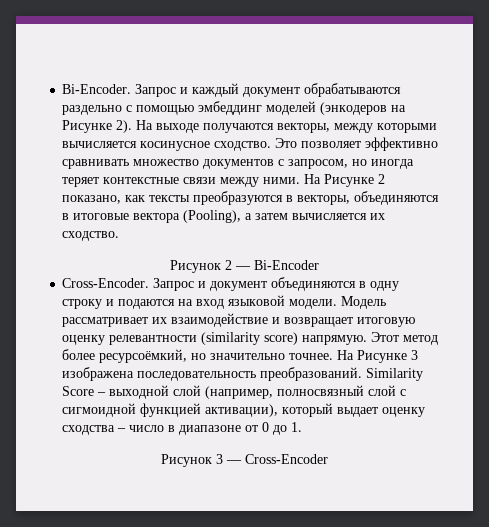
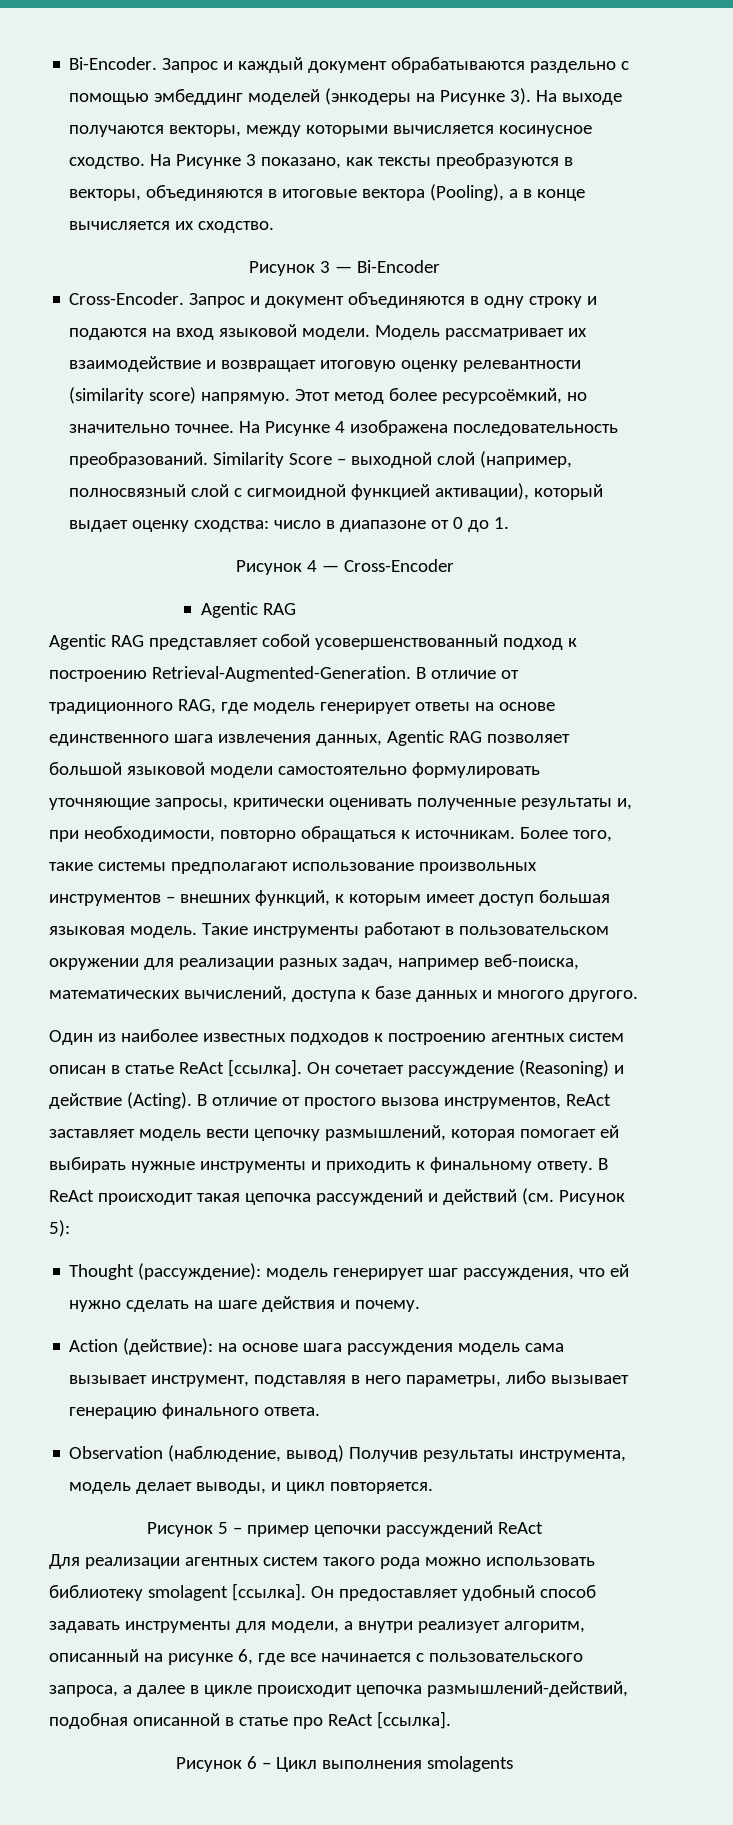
- Запрос и каждый документ обрабатываются раздельно с помощью эмбеддинг моделей (энкодеров на Рисунке 2).
+ Запрос и каждый документ обрабатываются раздельно с помощью эмбеддинг моделей (энкодеры на Рисунке 3).
- Это позволяет эффективно сравнивать множество документов с запросом, но иногда теряет контекстные связи между ними. На Рисунке 2 показано, как тексты преобразуются в векторы, объединяются в итоговые вектора (Pooling), а затем вычисляется их сходство.
+ На Рисунке 3 показано, как тексты преобразуются в векторы, объединяются в итоговые вектора (Pooling), а в конце вычисляется их сходство.
- Рисунок 2 — Bi-Encoder
+ Рисунок 3 — Bi-Encoder
- На Рисунке 3 изображена последовательность преобразований.
+ На Рисунке 4 изображена последовательность преобразований.
- Similarity Score – выходной слой (например, полносвязный слой с сигмоидной функцией активации), который выдает оценку сходства – число в диапазоне от 0 до 1.
+ Similarity Score – выходной слой (например, полносвязный слой с сигмоидной функцией активации), который выдает оценку сходства: число в диапазоне от 0 до 1.
- Рисунок 3 — Cross-Encoder
+ Рисунок 4 — Cross-Encoder
+ Agentic RAG
+ Agentic RAG представляет собой усовершенствованный подход к построению Retrieval-Augmented-Generation. В отличие от традиционного RAG, где модель генерирует ответы на основе единственного шага извлечения данных, Agentic RAG позволяет большой языковой модели самостоятельно формулировать уточняющие запросы, критически оценивать полученные результаты и, при необходимости, повторно обращаться к источникам. Более того, такие системы предполагают использование произвольных инструментов – внешних функций, к которым имеет доступ большая языковая модель. Такие инструменты работают в пользовательском окружении для реализации разных задач, например веб-поиска, математических вычислений, доступа к базе данных и многого другого.
+ Один из наиболее известных подходов к построению агентных систем описан в статье ReAct [ссылка]. Он сочетает рассуждение (Reasoning) и действие (Acting). В отличие от простого вызова инструментов, ReAct заставляет модель вести цепочку размышлений, которая помогает ей выбирать нужные инструменты и приходить к финальному ответу. В ReAct происходит такая цепочка рассуждений и действий (см. Рисунок 5):
+ Thought (рассуждение): модель генерирует шаг рассуждения, что ей нужно сделать на шаге действия и почему.
+ Action (действие): на основе шага рассуждения модель сама вызывает инструмент, подставляя в него параметры, либо вызывает генерацию финального ответа.
+ Observation (наблюдение, вывод) Получив результаты инструмента, модель делает выводы, и цикл повторяется.
+ Рисунок 5 – пример цепочки рассуждений ReAct
+ Для реализации агентных систем такого рода можно использовать библиотеку smolagent [ссылка]. Он предоставляет удобный способ задавать инструменты для модели, а внутри реализует алгоритм, описанный на рисунке 6, где все начинается с пользовательского запроса, а далее в цикле происходит цепочка размышлений-действий, подобная описанной в статье про ReAct [ссылка].
+ Рисунок 6 – Цикл выполнения smolagents

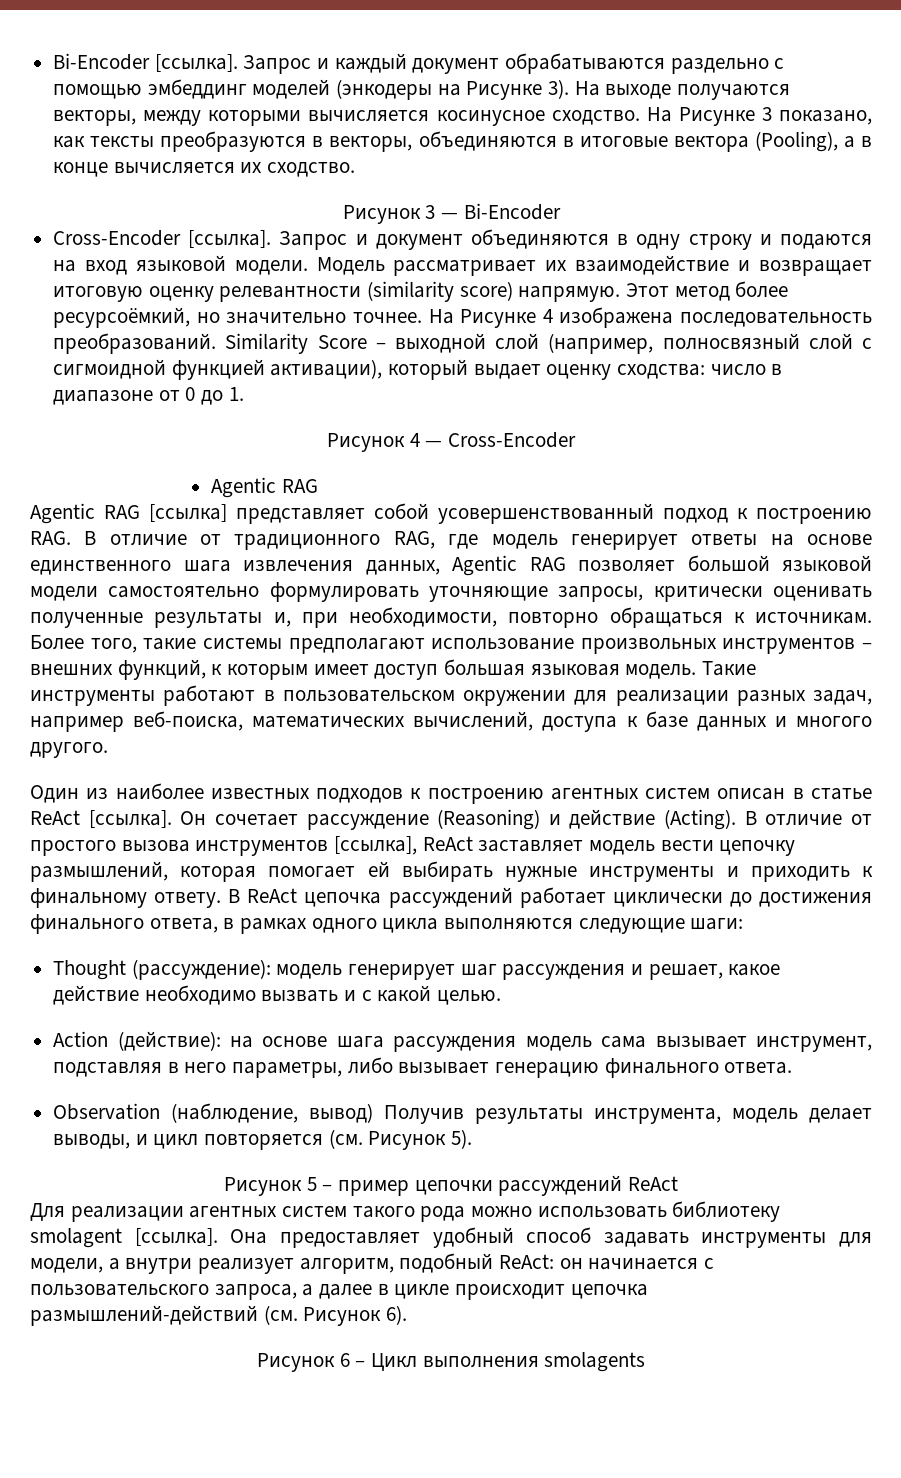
- Bi-Encoder.
+ Bi-Encoder [ссылка].
- Cross-Encoder.
+ Cross-Encoder [ссылка].
- Agentic RAG представляет собой усовершенствованный подход к построению Retrieval-Augmented-Generation. В отличие от традиционного RAG, где модель генерирует ответы на основе единственного шага извлечения данных, Agentic RAG позволяет большой языковой модели самостоятельно формулировать уточняющие запросы, критически оценивать полученные результаты и, при необходимости, повторно обращаться к источникам.
+ Agentic RAG [ссылка] представляет собой усовершенствованный подход к построению RAG. В отличие от традиционного RAG, где модель генерирует ответы на основе единственного шага извлечения данных, Agentic RAG позволяет большой языковой модели самостоятельно формулировать уточняющие запросы, критически оценивать полученные результаты и, при необходимости, повторно обращаться к источникам.
- В отличие от простого вызова инструментов, ReAct заставляет модель вести цепочку размышлений, которая помогает ей выбирать нужные инструменты и приходить к финальному ответу.
+ В отличие от простого вызова инструментов [ссылка], ReAct заставляет модель вести цепочку размышлений, которая помогает ей выбирать нужные инструменты и приходить к финальному ответу.
- В ReAct происходит такая цепочка рассуждений и действий (см. Рисунок 5):
+ В ReAct цепочка рассуждений работает циклически до достижения финального ответа, в рамках одного цикла выполняются следующие шаги:
- Thought (рассуждение): модель генерирует шаг рассуждения, что ей нужно сделать на шаге действия и почему.
+ Thought (рассуждение): модель генерирует шаг рассуждения и решает, какое действие необходимо вызвать и с какой целью.
- Observation (наблюдение, вывод) Получив результаты инструмента, модель делает выводы, и цикл повторяется.
+ Observation (наблюдение, вывод) Получив результаты инструмента, модель делает выводы, и цикл повторяется (см. Рисунок 5).
- Он предоставляет удобный способ задавать инструменты для модели, а внутри реализует алгоритм, описанный на рисунке 6, где все начинается с пользовательского запроса, а далее в цикле происходит цепочка размышлений-действий, подобная описанной в статье про ReAct [ссылка].
+ Она предоставляет удобный способ задавать инструменты для модели, а внутри реализует алгоритм, подобный ReAct: он начинается с пользовательского запроса, а далее в цикле происходит цепочка размышлений-действий (см. Рисунок 6).

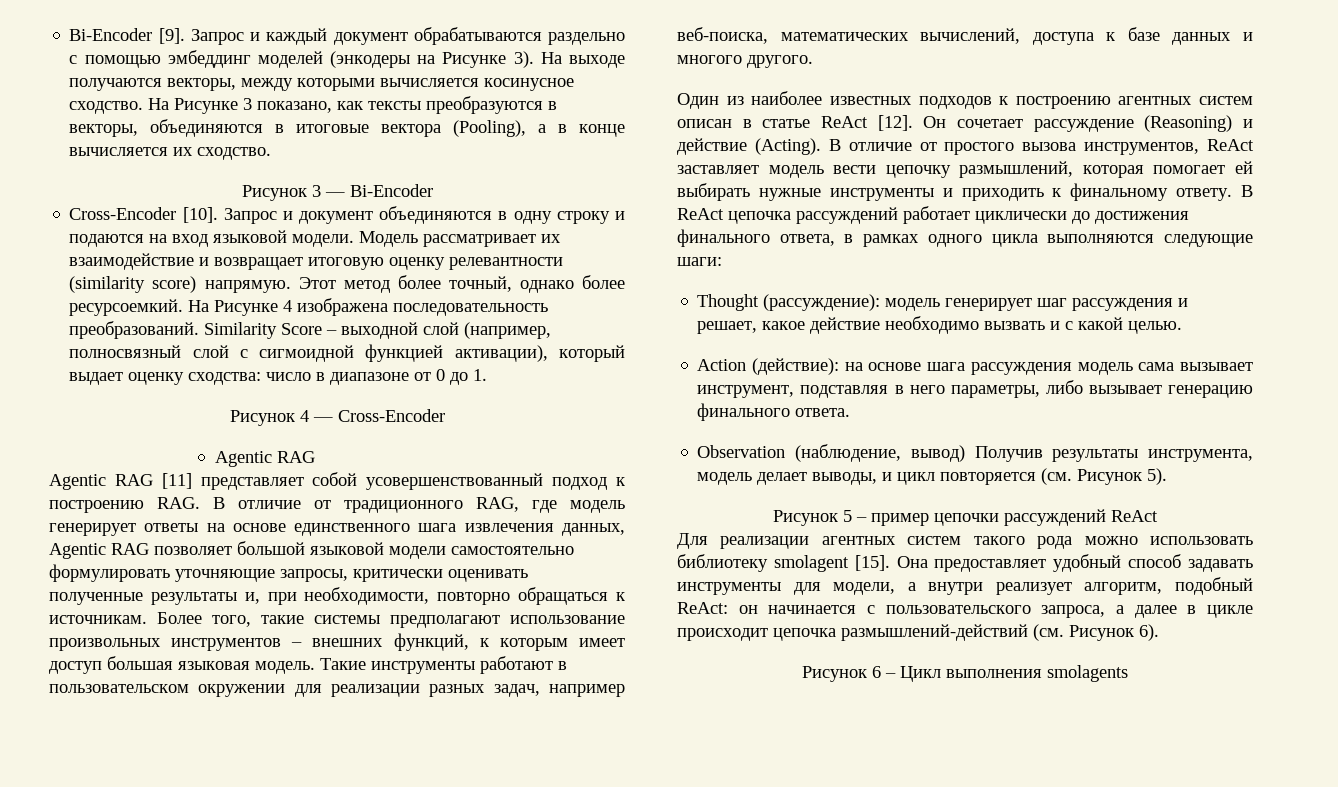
- Bi-Encoder [ссылка].
+ Bi-Encoder [9].
- Cross-Encoder [ссылка].
+ Cross-Encoder [10].
- Этот метод более ресурсоёмкий, но значительно точнее.
+ Этот метод более точный, однако более ресурсоемкий.
- Agentic RAG [ссылка] представляет собой усовершенствованный подход к построению RAG. В отличие от традиционного RAG, где модель генерирует ответы на основе единственного шага извлечения данных, Agentic RAG позволяет большой языковой модели самостоятельно формулировать уточняющие запросы, критически оценивать полученные результаты и, при необходимости, повторно обращаться к источникам.
+ Agentic RAG [11] представляет собой усовершенствованный подход к построению RAG. В отличие от традиционного RAG, где модель генерирует ответы на основе единственного шага извлечения данных, Agentic RAG позволяет большой языковой модели самостоятельно формулировать уточняющие запросы, критически оценивать полученные результаты и, при необходимости, повторно обращаться к источникам.
- Один из наиболее известных подходов к построению агентных систем описан в статье ReAct [ссылка].
+ Один из наиболее известных подходов к построению агентных систем описан в статье ReAct [12].
- В отличие от простого вызова инструментов [ссылка], ReAct заставляет модель вести цепочку размышлений, которая помогает ей выбирать нужные инструменты и приходить к финальному ответу.
+ В отличие от простого вызова инструментов, ReAct заставляет модель вести цепочку размышлений, которая помогает ей выбирать нужные инструменты и приходить к финальному ответу.
- Для реализации агентных систем такого рода можно использовать библиотеку smolagent [ссылка].
+ Для реализации агентных систем такого рода можно использовать библиотеку smolagent [15].

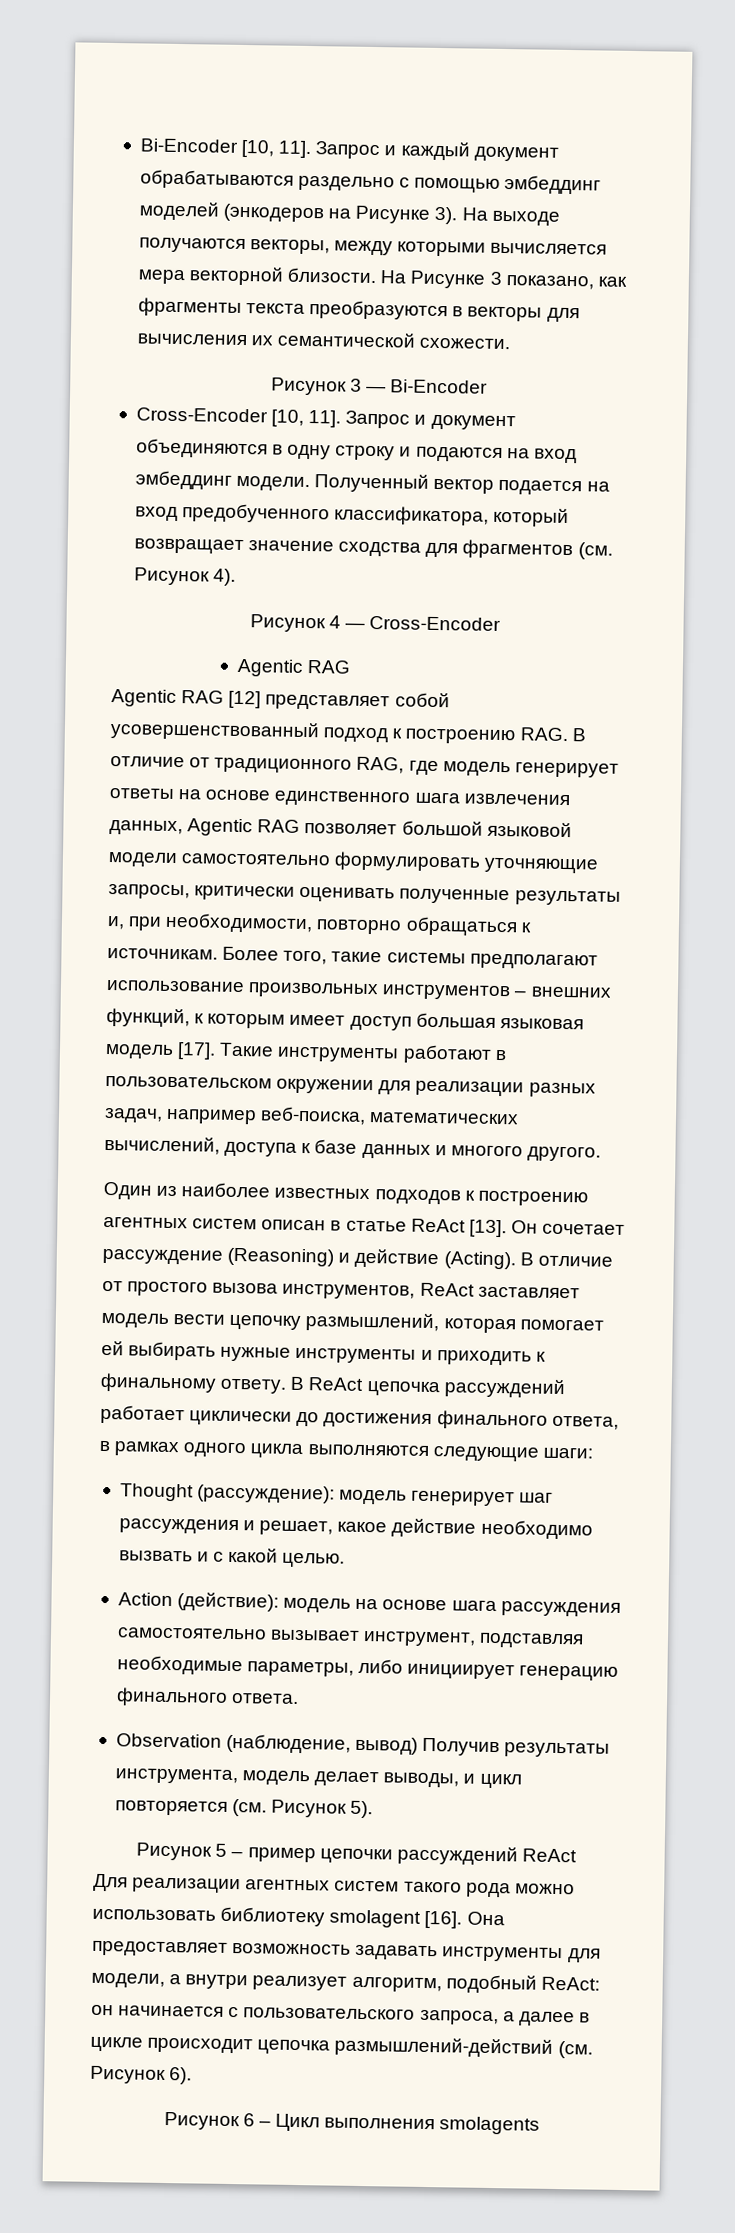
- Bi-Encoder [9].
+ Bi-Encoder [10, 11].
- Запрос и каждый документ обрабатываются раздельно с помощью эмбеддинг моделей (энкодеры на Рисунке 3).
+ Запрос и каждый документ обрабатываются раздельно с помощью эмбеддинг моделей (энкодеров на Рисунке 3).
- На выходе получаются векторы, между которыми вычисляется косинусное сходство.
+ На выходе получаются векторы, между которыми вычисляется мера векторной близости.
- На Рисунке 3 показано, как тексты преобразуются в векторы, объединяются в итоговые вектора (Pooling), а в конце вычисляется их сходство.
+ На Рисунке 3 показано, как фрагменты текста преобразуются в векторы для вычисления их семантической схожести.
- Cross-Encoder [10].
+ Cross-Encoder [10, 11].
- Запрос и документ объединяются в одну строку и подаются на вход языковой модели. Модель рассматривает их взаимодействие и возвращает итоговую оценку релевантности (similarity score) напрямую. Этот метод более точный, однако более ресурсоемкий. На Рисунке 4 изображена последовательность преобразований. Similarity Score – выходной слой (например, полносвязный слой с сигмоидной функцией активации), который выдает оценку сходства: число в диапазоне от 0 до 1.
+ Запрос и документ объединяются в одну строку и подаются на вход эмбеддинг модели. Полученный вектор подается на вход предобученного классификатора, который возвращает значение сходства для фрагментов (см. Рисунок 4).
- Agentic RAG [11] представляет собой усовершенствованный подход к построению RAG. В отличие от традиционного RAG, где модель генерирует ответы на основе единственного шага извлечения данных, Agentic RAG позволяет большой языковой модели самостоятельно формулировать уточняющие запросы, критически оценивать полученные результаты и, при необходимости, повторно обращаться к источникам.
+ Agentic RAG [12] представляет собой усовершенствованный подход к построению RAG. В отличие от традиционного RAG, где модель генерирует ответы на основе единственного шага извлечения данных, Agentic RAG позволяет большой языковой модели самостоятельно формулировать уточняющие запросы, критически оценивать полученные результаты и, при необходимости, повторно обращаться к источникам.
- Более того, такие системы предполагают использование произвольных инструментов – внешних функций, к которым имеет доступ большая языковая модель.
+ Более того, такие системы предполагают использование произвольных инструментов – внешних функций, к которым имеет доступ большая языковая модель [17].
- Один из наиболее известных подходов к построению агентных систем описан в статье ReAct [12].
+ Один из наиболее известных подходов к построению агентных систем описан в статье ReAct [13].
- Action (действие): на основе шага рассуждения модель сама вызывает инструмент, подставляя в него параметры, либо вызывает генерацию финального ответа.
+ Action (действие): модель на основе шага рассуждения самостоятельно вызывает инструмент, подставляя необходимые параметры, либо инициирует генерацию финального ответа.
- Для реализации агентных систем такого рода можно использовать библиотеку smolagent [15].
+ Для реализации агентных систем такого рода можно использовать библиотеку smolagent [16].
- Она предоставляет удобный способ задавать инструменты для модели, а внутри реализует алгоритм, подобный ReAct: он начинается с пользовательского запроса, а далее в цикле происходит цепочка размышлений-действий (см. Рисунок 6).
+ Она предоставляет возможность задавать инструменты для модели, а внутри реализует алгоритм, подобный ReAct: он начинается с пользовательского запроса, а далее в цикле происходит цепочка размышлений-действий (см. Рисунок 6).

